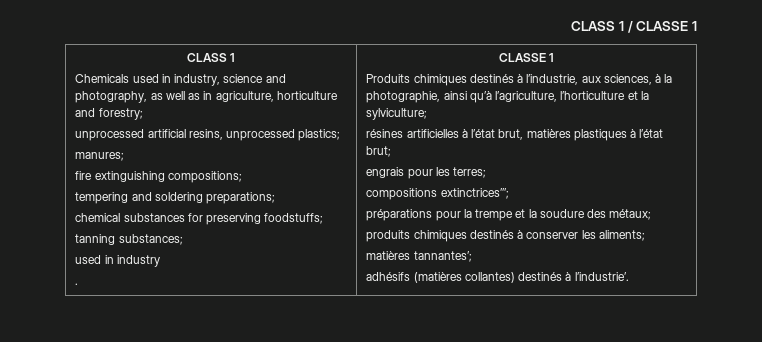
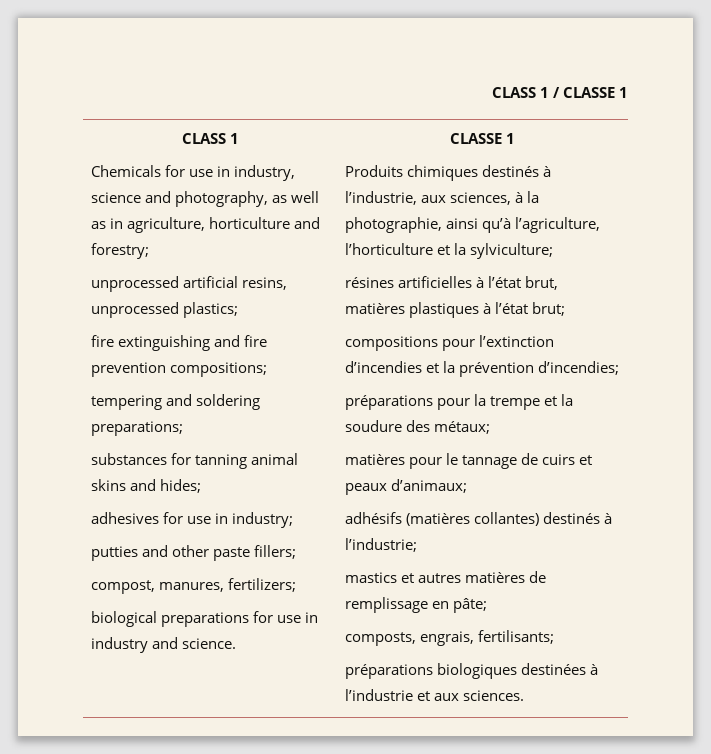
- Chemicals used in industry, science and photography, as well as in agriculture, horticulture and forestry;
+ Chemicals for use in industry, science and photography, as well as in agriculture, horticulture and forestry;
- manures;
- fire extinguishing compositions;
+ fire extinguishing and fire prevention compositions;
- chemical substances for preserving foodstuffs;
- tanning substances;
- used in industry
- .
+ substances for tanning animal skins and hides;
+ adhesives for use in industry;
+ putties and other paste fillers;
+ compost, manures, fertilizers;
+ biological preparations for use in industry and science.
- engrais pour les terres;
- compositions extinctrices’’’;
+ compositions pour l’extinction d’incendies et la prévention d’incendies;
- produits chimiques destinés à conserver les aliments;
- matières tannantes’;
+ matières pour le tannage de cuirs et peaux d’animaux;
- adhésifs (matières collantes) destinés à l’industrie’.
+ adhésifs (matières collantes) destinés à l’industrie;
+ mastics et autres matières de remplissage en pâte;
+ composts, engrais, fertilisants;
+ préparations biologiques destinées à l’industrie et aux sciences.

